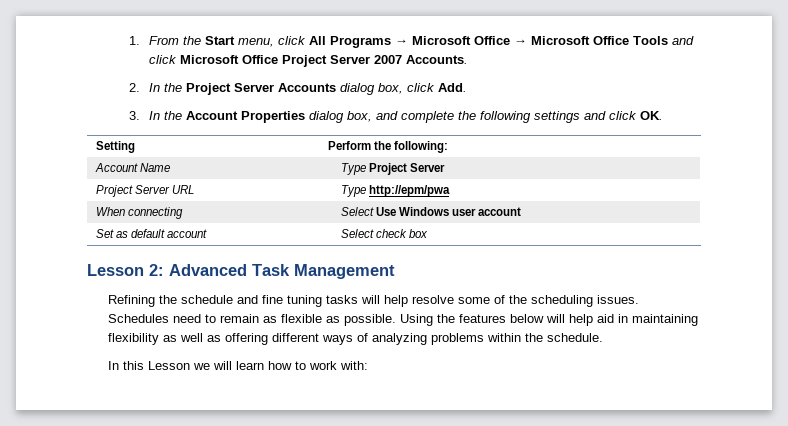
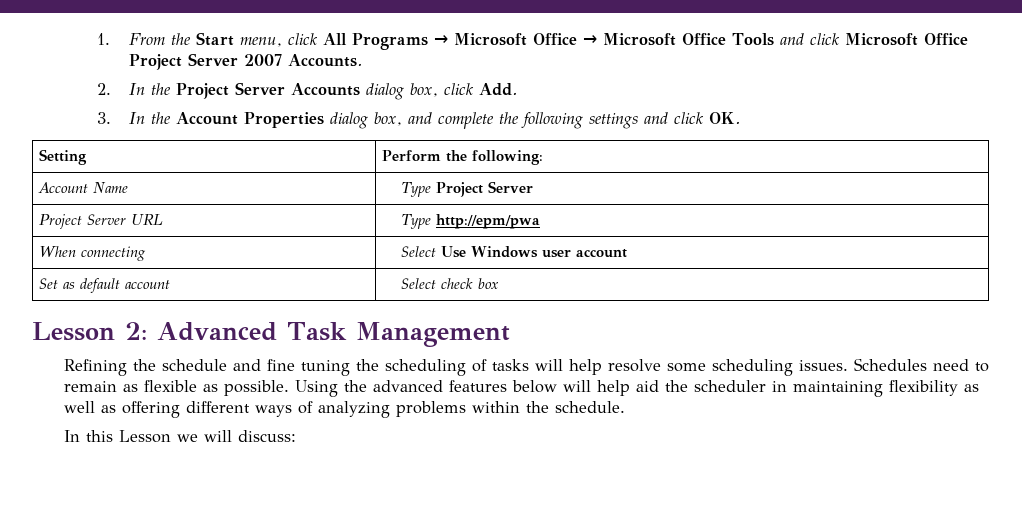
- Refining the schedule and fine tuning tasks will help resolve some of the scheduling issues.
+ Refining the schedule and fine tuning the scheduling of tasks will help resolve some scheduling issues.
- Using the features below will help aid in maintaining flexibility as well as offering different ways of analyzing problems within the schedule.
+ Using the advanced features below will help aid the scheduler in maintaining flexibility as well as offering different ways of analyzing problems within the schedule.
- In this Lesson we will learn how to work with:
+ In this Lesson we will discuss:

